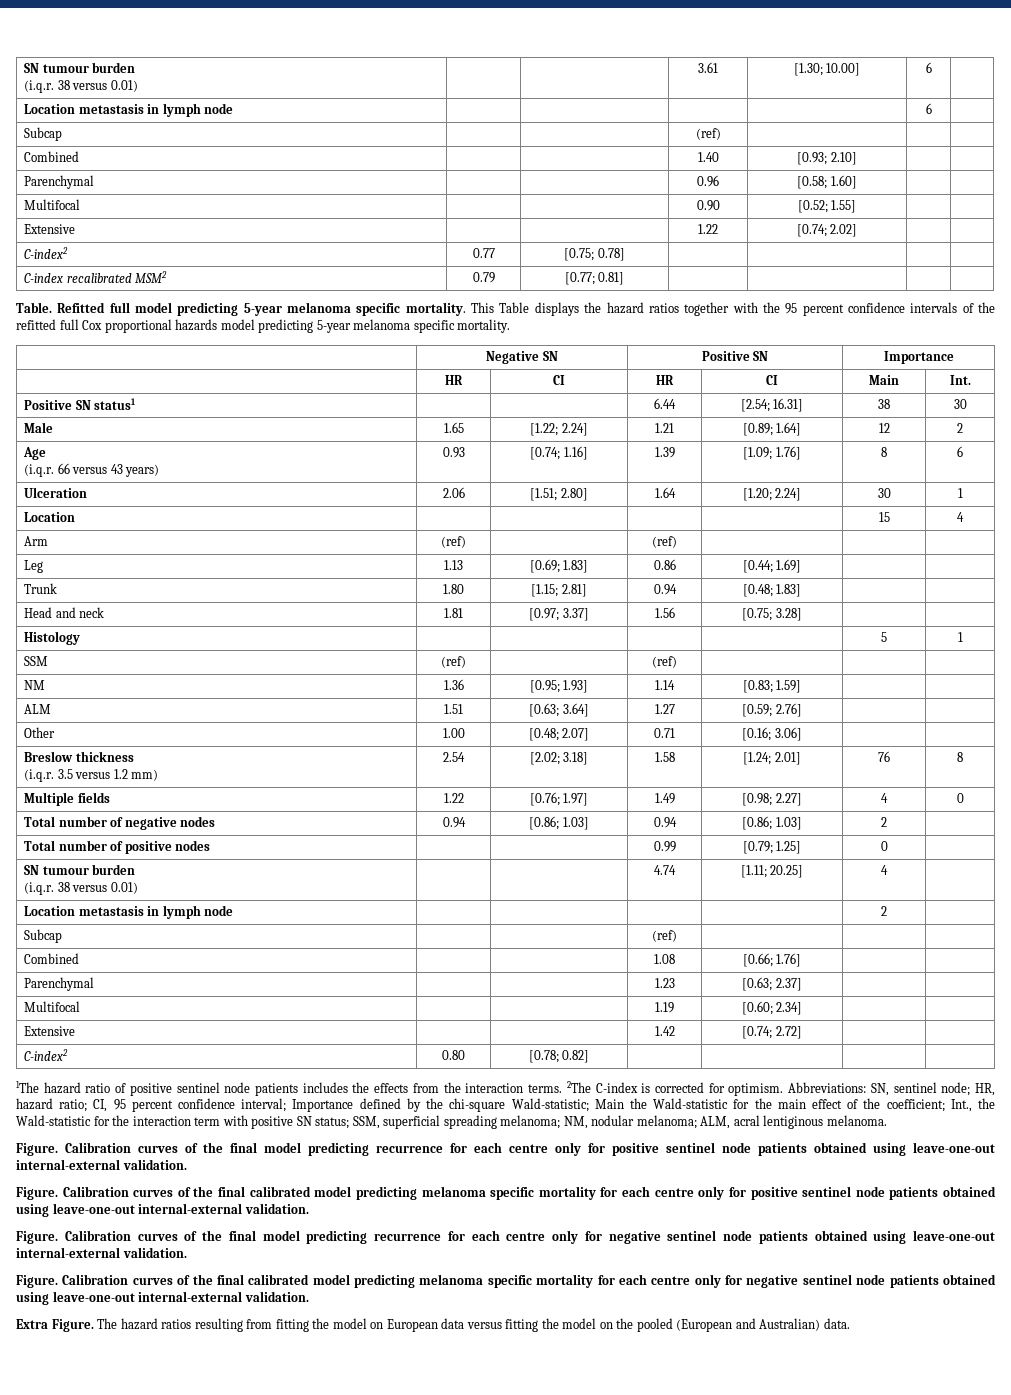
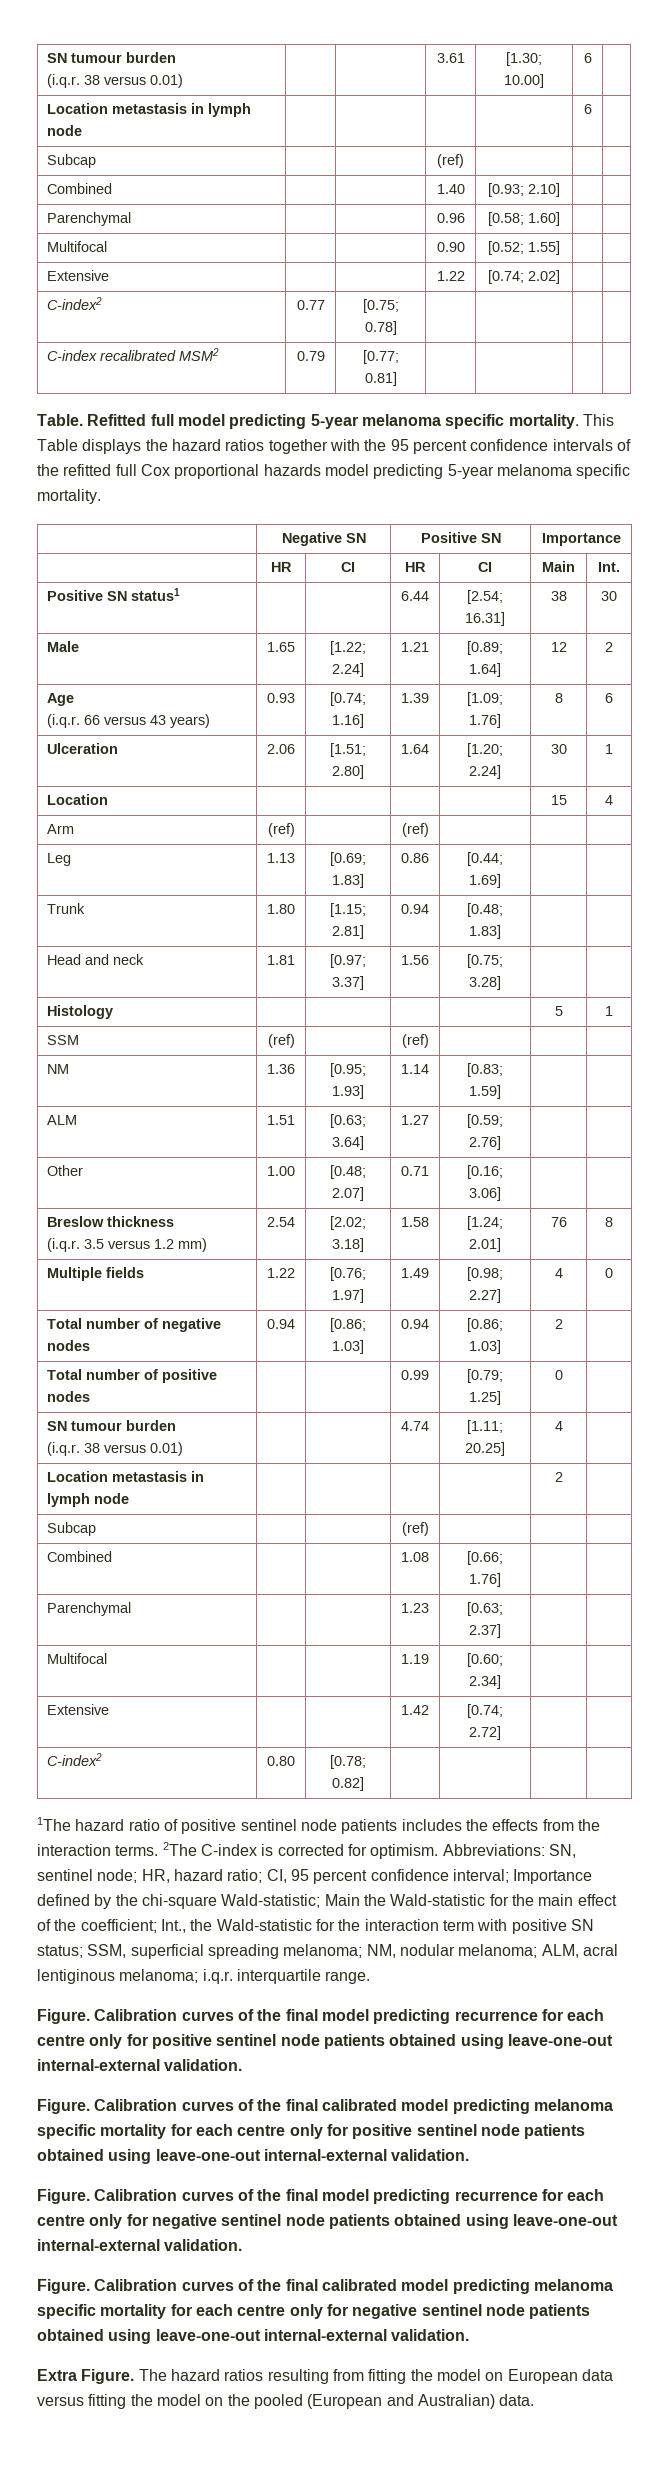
- Abbreviations: SN, sentinel node; HR, hazard ratio; CI, 95 percent confidence interval; Importance defined by the chi-square Wald-statistic; Main the Wald-statistic for the main effect of the coefficient; Int., the Wald-statistic for the interaction term with positive SN status; SSM, superficial spreading melanoma; NM, nodular melanoma; ALM, acral lentiginous melanoma.
+ Abbreviations: SN, sentinel node; HR, hazard ratio; CI, 95 percent confidence interval; Importance defined by the chi-square Wald-statistic; Main the Wald-statistic for the main effect of the coefficient; Int., the Wald-statistic for the interaction term with positive SN status; SSM, superficial spreading melanoma; NM, nodular melanoma; ALM, acral lentiginous melanoma; i.q.r. interquartile range.

